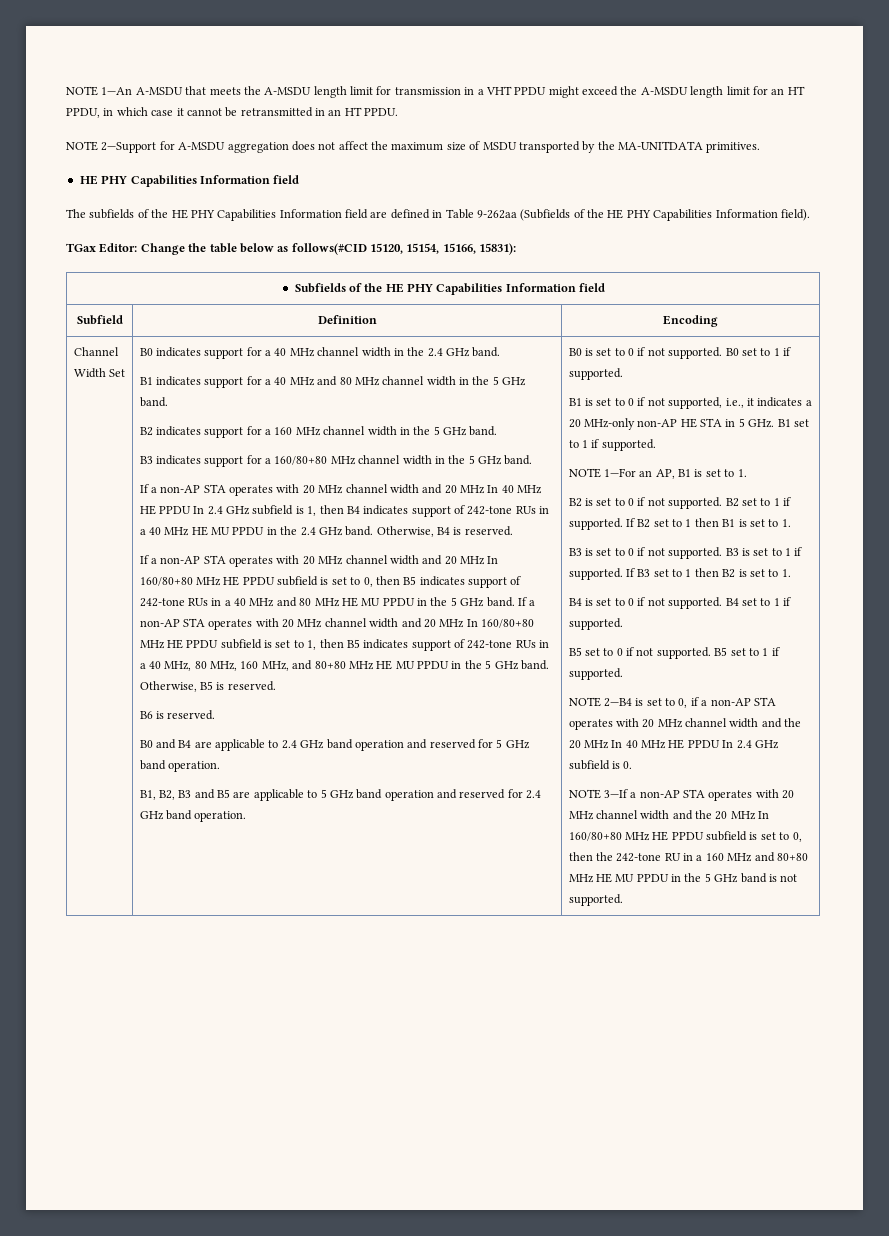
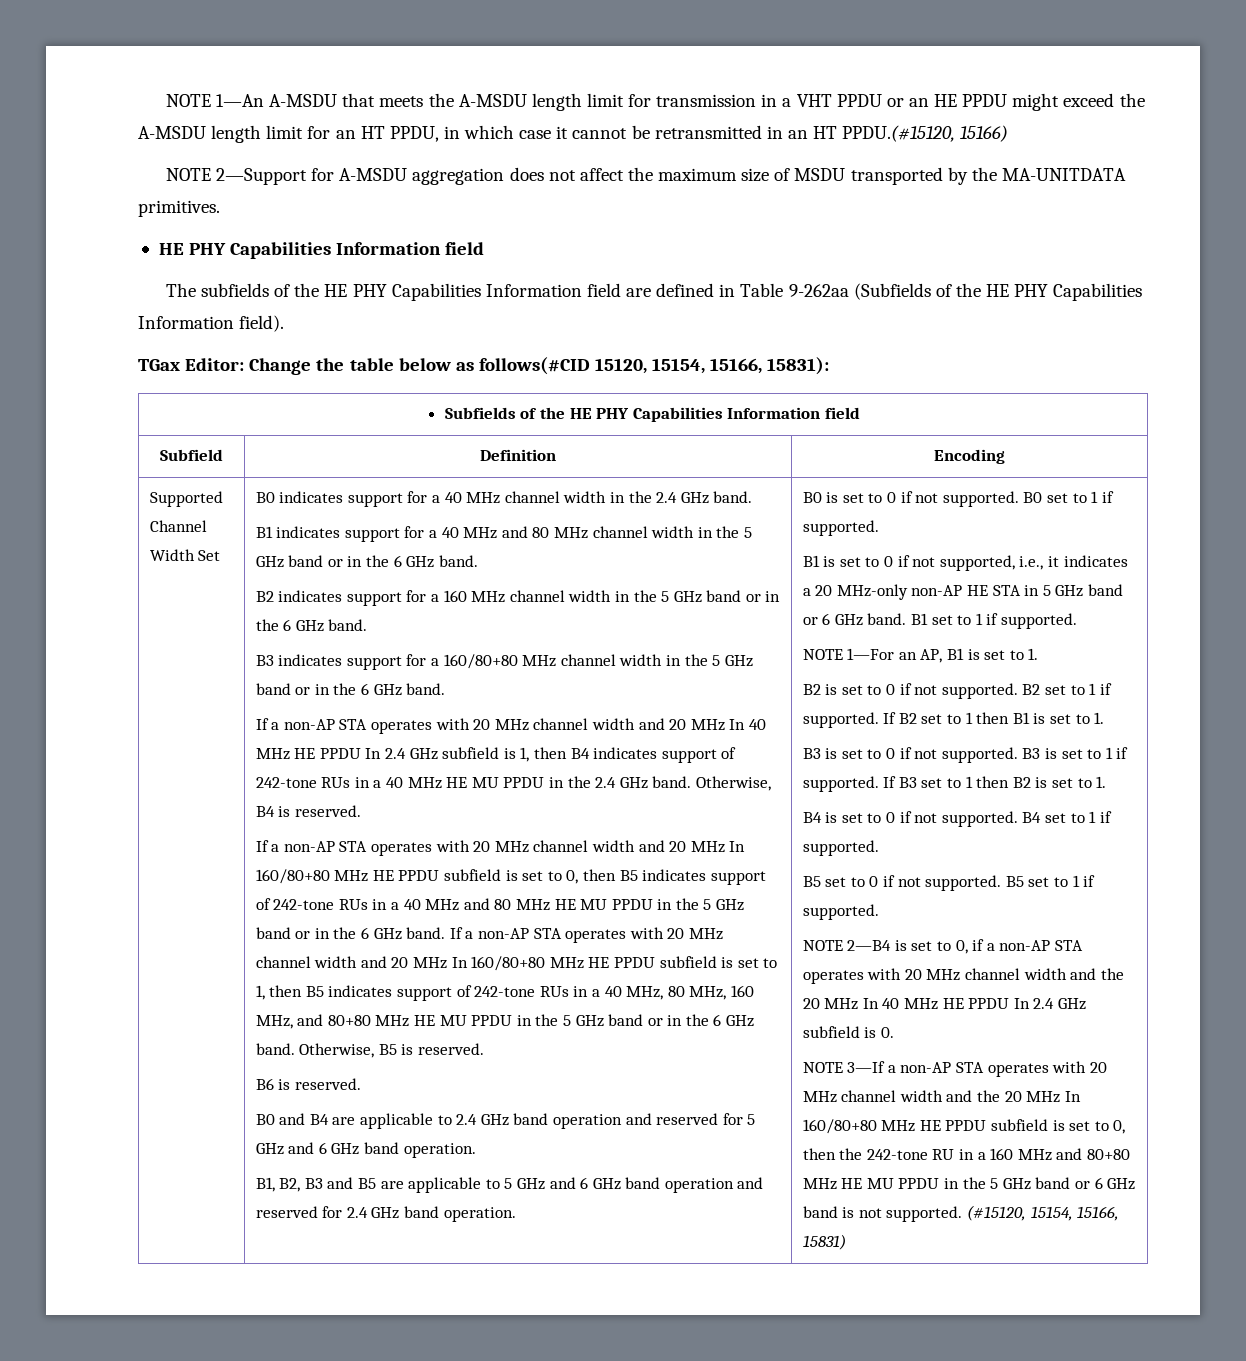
- NOTE 1—An A-MSDU that meets the A-MSDU length limit for transmission in a VHT PPDU might exceed the A-MSDU length limit for an HT PPDU, in which case it cannot be retransmitted in an HT PPDU.
+ NOTE 1—An A-MSDU that meets the A-MSDU length limit for transmission in a VHT PPDU or an HE PPDU might exceed the A-MSDU length limit for an HT PPDU, in which case it cannot be retransmitted in an HT PPDU.(#15120, 15166)
- Channel Width Set
+ Supported Channel Width Set
- B1 indicates support for a 40 MHz and 80 MHz channel width in the 5 GHz band.
+ B1 indicates support for a 40 MHz and 80 MHz channel width in the 5 GHz band or in the 6 GHz band.
- B2 indicates support for a 160 MHz channel width in the 5 GHz band.
+ B2 indicates support for a 160 MHz channel width in the 5 GHz band or in the 6 GHz band.
- B3 indicates support for a 160/80+80 MHz channel width in the 5 GHz band.
+ B3 indicates support for a 160/80+80 MHz channel width in the 5 GHz band or in the 6 GHz band.
- If a non-AP STA operates with 20 MHz channel width and 20 MHz In 160/80+80 MHz HE PPDU subfield is set to 0, then B5 indicates support of 242-tone RUs in a 40 MHz and 80 MHz HE MU PPDU in the 5 GHz band.
+ If a non-AP STA operates with 20 MHz channel width and 20 MHz In 160/80+80 MHz HE PPDU subfield is set to 0, then B5 indicates support of 242-tone RUs in a 40 MHz and 80 MHz HE MU PPDU in the 5 GHz band or in the 6 GHz band.
- If a non-AP STA operates with 20 MHz channel width and 20 MHz In 160/80+80 MHz HE PPDU subfield is set to 1, then B5 indicates support of 242-tone RUs in a 40 MHz, 80 MHz, 160 MHz, and 80+80 MHz HE MU PPDU in the 5 GHz band.
+ If a non-AP STA operates with 20 MHz channel width and 20 MHz In 160/80+80 MHz HE PPDU subfield is set to 1, then B5 indicates support of 242-tone RUs in a 40 MHz, 80 MHz, 160 MHz, and 80+80 MHz HE MU PPDU in the 5 GHz band or in the 6 GHz band.
- B0 and B4 are applicable to 2.4 GHz band operation and reserved for 5 GHz band operation.
+ B0 and B4 are applicable to 2.4 GHz band operation and reserved for 5 GHz and 6 GHz band operation.
- B1, B2, B3 and B5 are applicable to 5 GHz band operation and reserved for 2.4 GHz band operation.
+ B1, B2, B3 and B5 are applicable to 5 GHz and 6 GHz band operation and reserved for 2.4 GHz band operation.
- B1 is set to 0 if not supported, i.e., it indicates a 20 MHz-only non-AP HE STA in 5 GHz. B1 set to 1 if supported.
+ B1 is set to 0 if not supported, i.e., it indicates a 20 MHz-only non-AP HE STA in 5 GHz band or 6 GHz band. B1 set to 1 if supported.
- NOTE 3—If a non-AP STA operates with 20 MHz channel width and the 20 MHz In 160/80+80 MHz HE PPDU subfield is set to 0, then the 242-tone RU in a 160 MHz and 80+80 MHz HE MU PPDU in the 5 GHz band is not supported.
+ NOTE 3—If a non-AP STA operates with 20 MHz channel width and the 20 MHz In 160/80+80 MHz HE PPDU subfield is set to 0, then the 242-tone RU in a 160 MHz and 80+80 MHz HE MU PPDU in the 5 GHz band or 6 GHz band is not supported. (#15120, 15154, 15166, 15831)

